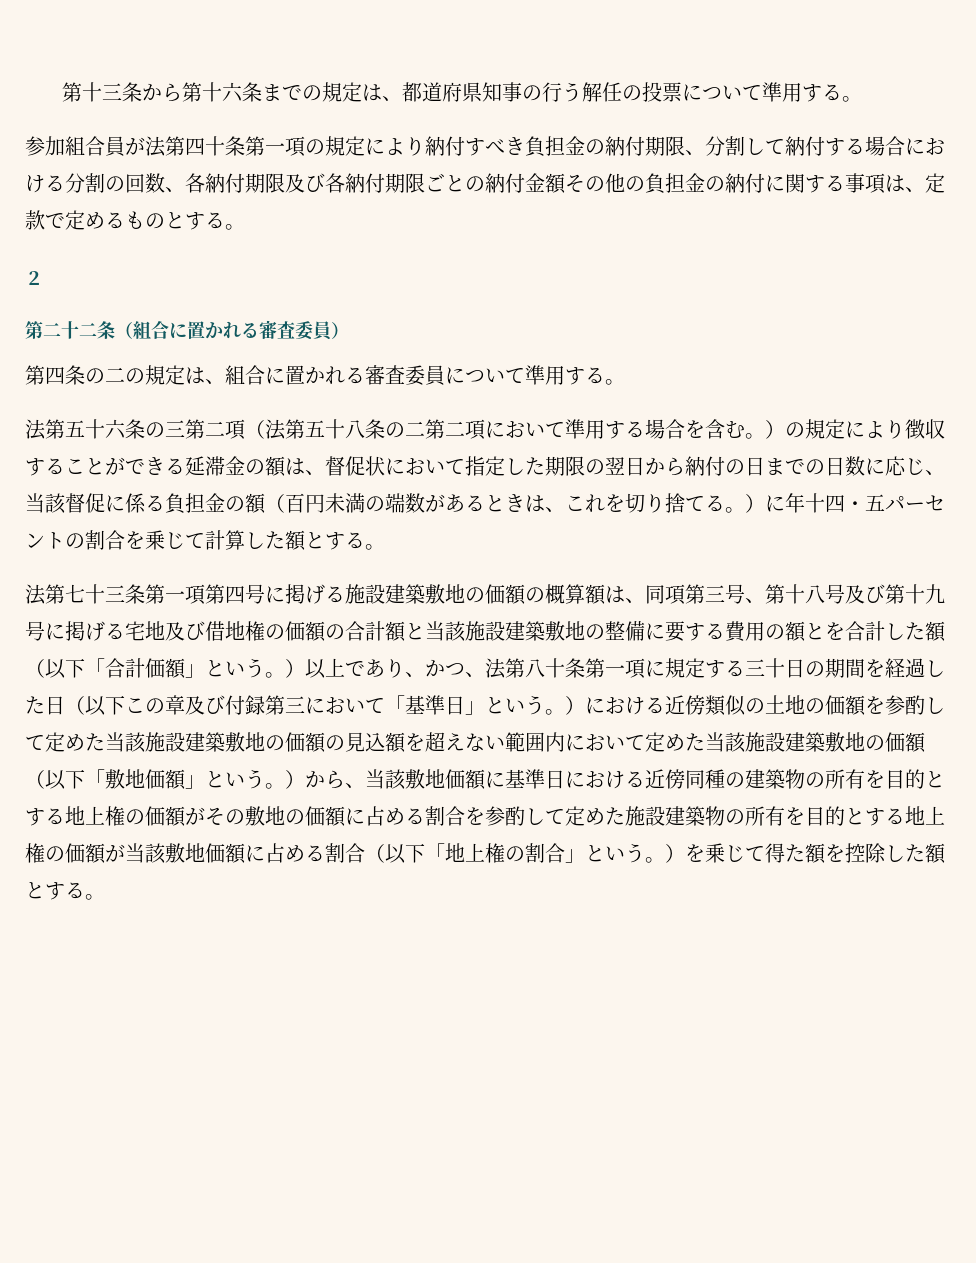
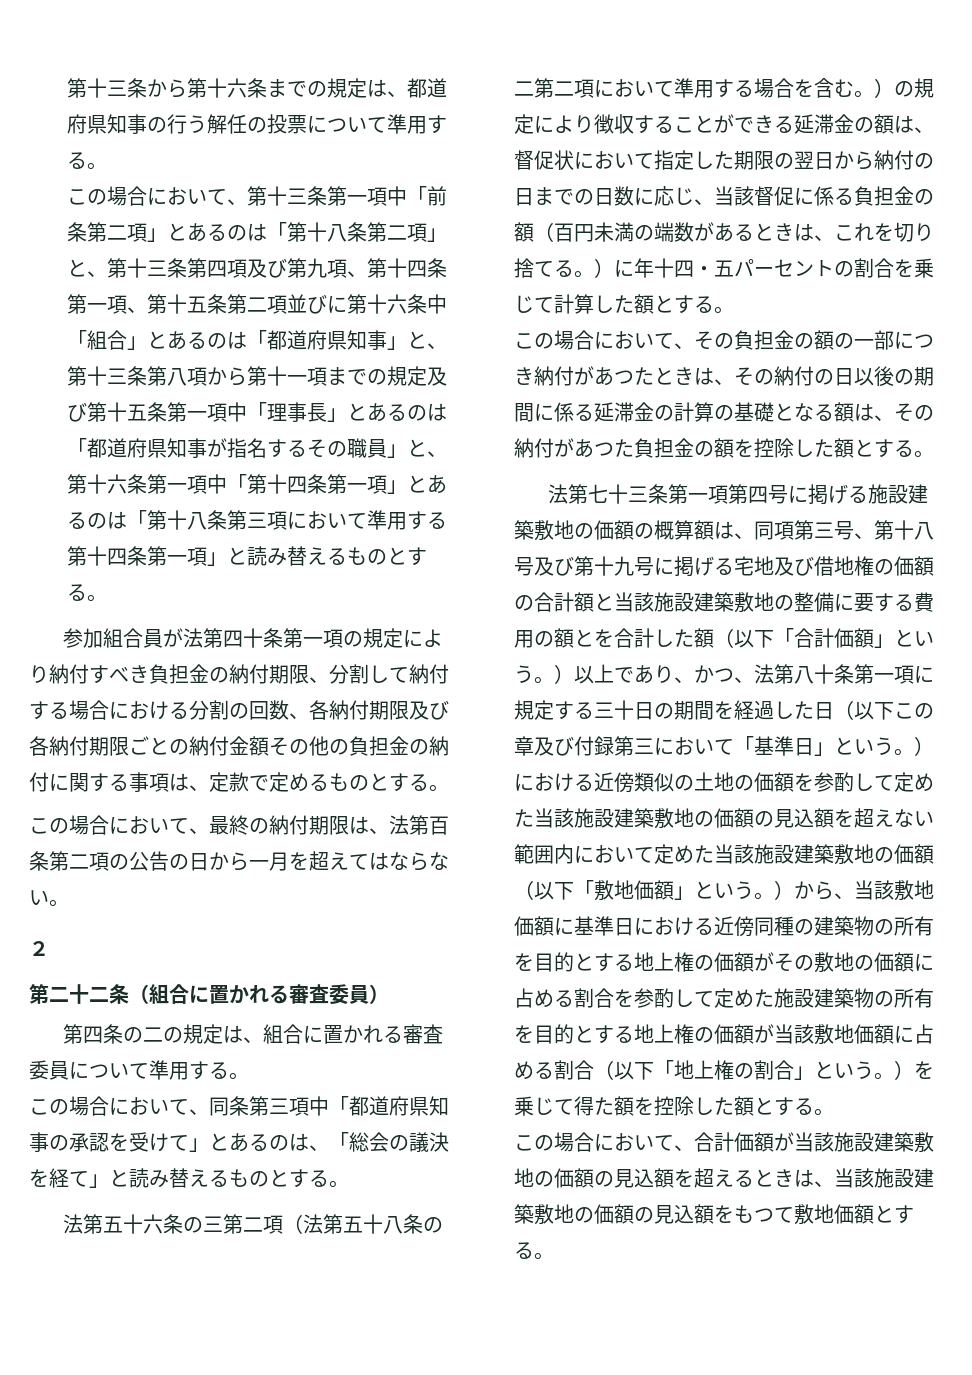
+ この場合において、第十三条第一項中「前条第二項」とあるのは「第十八条第二項」と、第十三条第四項及び第九項、第十四条第一項、第十五条第二項並びに第十六条中「組合」とあるのは「都道府県知事」と、第十三条第八項から第十一項までの規定及び第十五条第一項中「理事長」とあるのは「都道府県知事が指名するその職員」と、第十六条第一項中「第十四条第一項」とあるのは「第十八条第三項において準用する第十四条第一項」と読み替えるものとする。
+ この場合において、最終の納付期限は、法第百条第二項の公告の日から一月を超えてはならない。
+ この場合において、同条第三項中「都道府県知事の承認を受けて」とあるのは、「総会の議決を経て」と読み替えるものとする。
+ この場合において、その負担金の額の一部につき納付があつたときは、その納付の日以後の期間に係る延滞金の計算の基礎となる額は、その納付があつた負担金の額を控除した額とする。
+ この場合において、合計価額が当該施設建築敷地の価額の見込額を超えるときは、当該施設建築敷地の価額の見込額をもつて敷地価額とする。

